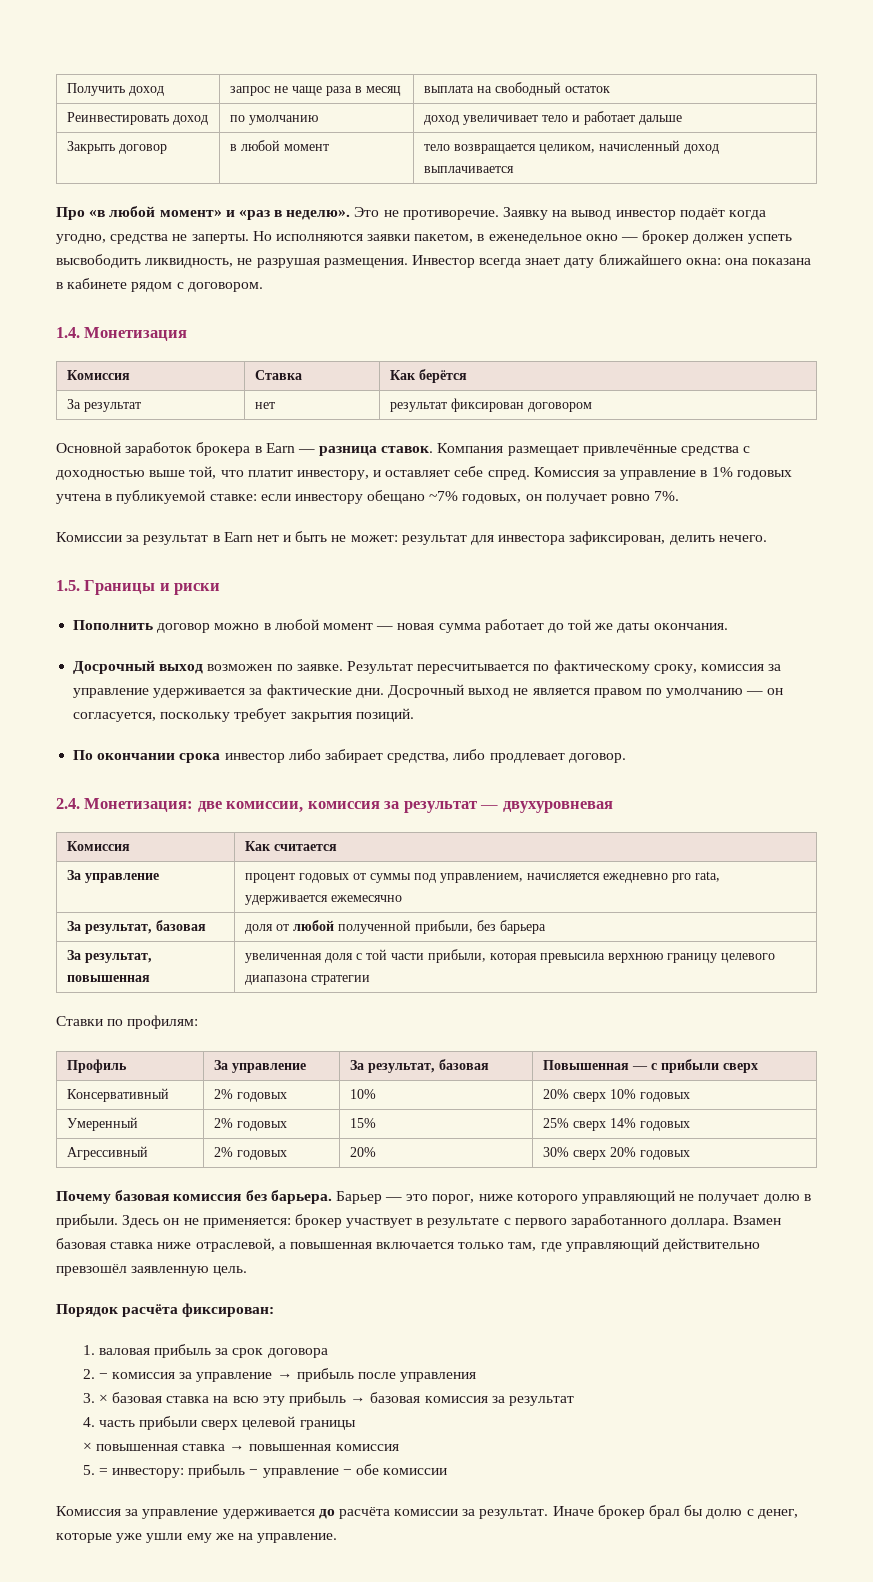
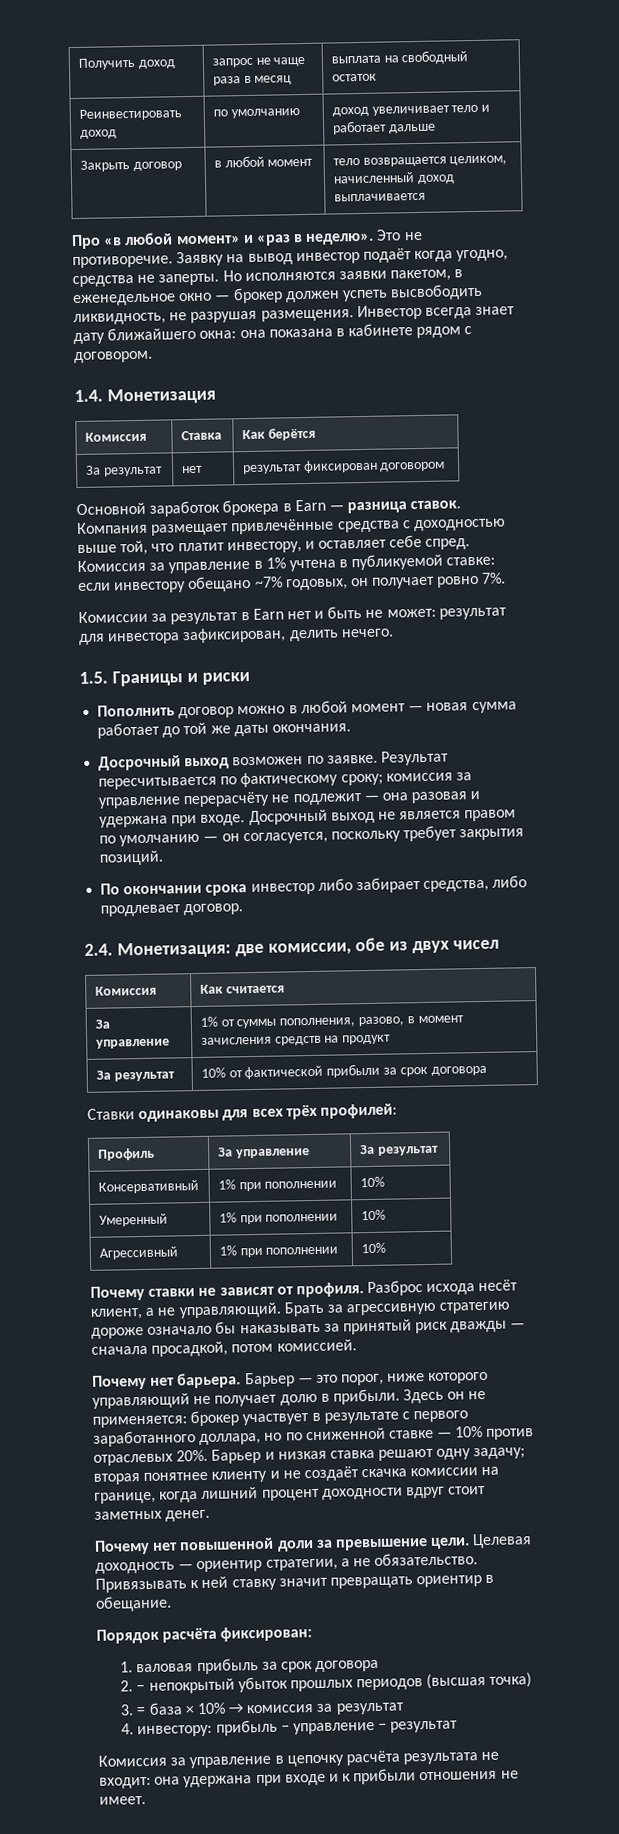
- Комиссия за управление в 1% годовых учтена в публикуемой ставке: если инвестору обещано ~7% годовых, он получает ровно 7%.
+ Комиссия за управление в 1% учтена в публикуемой ставке: если инвестору обещано ~7% годовых, он получает ровно 7%.
- Результат пересчитывается по фактическому сроку, комиссия за управление удерживается за фактические дни.
+ Результат пересчитывается по фактическому сроку; комиссия за управление перерасчёту не подлежит — она разовая и удержана при входе.
- 2.4. Монетизация: две комиссии, комиссия за результат — двухуровневая
+ 2.4. Монетизация: две комиссии, обе из двух чисел
- За управление | процент годовых от суммы под управлением, начисляется ежедневно pro rata, удерживается ежемесячно
- За результат, базовая | доля от любой полученной прибыли, без барьера
- За результат, повышенная | увеличенная доля с той части прибыли, которая превысила верхнюю границу целевого диапазона стратегии
- Ставки по профилям:
- Профиль | За управление | За результат, базовая | Повышенная — с прибыли сверх
- Консервативный | 2% годовых | 10% | 20% сверх 10% годовых
- Умеренный | 2% годовых | 15% | 25% сверх 14% годовых
- Агрессивный | 2% годовых | 20% | 30% сверх 20% годовых
- Почему базовая комиссия без барьера.
+ За управление | 1% от суммы пополнения, разово, в момент зачисления средств на продукт
+ За результат | 10% от фактической прибыли за срок договора
+ Ставки одинаковы для всех трёх профилей:
+ Профиль | За управление | За результат
+ Консервативный | 1% при пополнении | 10%
+ Умеренный | 1% при пополнении | 10%
+ Агрессивный | 1% при пополнении | 10%
+ Почему ставки не зависят от профиля. Разброс исхода несёт клиент, а не управляющий. Брать за агрессивную стратегию дороже означало бы наказывать за принятый риск дважды — сначала просадкой, потом комиссией.
+ Почему нет барьера.
- Здесь он не применяется: брокер участвует в результате с первого заработанного доллара. Взамен базовая ставка ниже отраслевой, а повышенная включается только там, где управляющий действительно превзошёл заявленную цель.
+ Здесь он не применяется: брокер участвует в результате с первого заработанного доллара, но по сниженной ставке — 10% против отраслевых 20%. Барьер и низкая ставка решают одну задачу; вторая понятнее клиенту и не создаёт скачка комиссии на границе, когда лишний процент доходности вдруг стоит заметных денег.
+ Почему нет повышенной доли за превышение цели. Целевая доходность — ориентир стратегии, а не обязательство. Привязывать к ней ставку значит превращать ориентир в обещание.
- 2. − комиссия за управление → прибыль после управления
- 3. × базовая ставка на всю эту прибыль → базовая комиссия за результат
- 4. часть прибыли сверх целевой границы
- × повышенная ставка → повышенная комиссия
- 5. = инвестору: прибыль − управление − обе комиссии
- Комиссия за управление удерживается до расчёта комиссии за результат. Иначе брокер брал бы долю с денег, которые уже ушли ему же на управление.
+ 2. − непокрытый убыток прошлых периодов (высшая точка)
+ 3. = база × 10% → комиссия за результат
+ 4. инвестору: прибыль − управление − результат
+ Комиссия за управление в цепочку расчёта результата не входит: она удержана при входе и к прибыли отношения не имеет.

